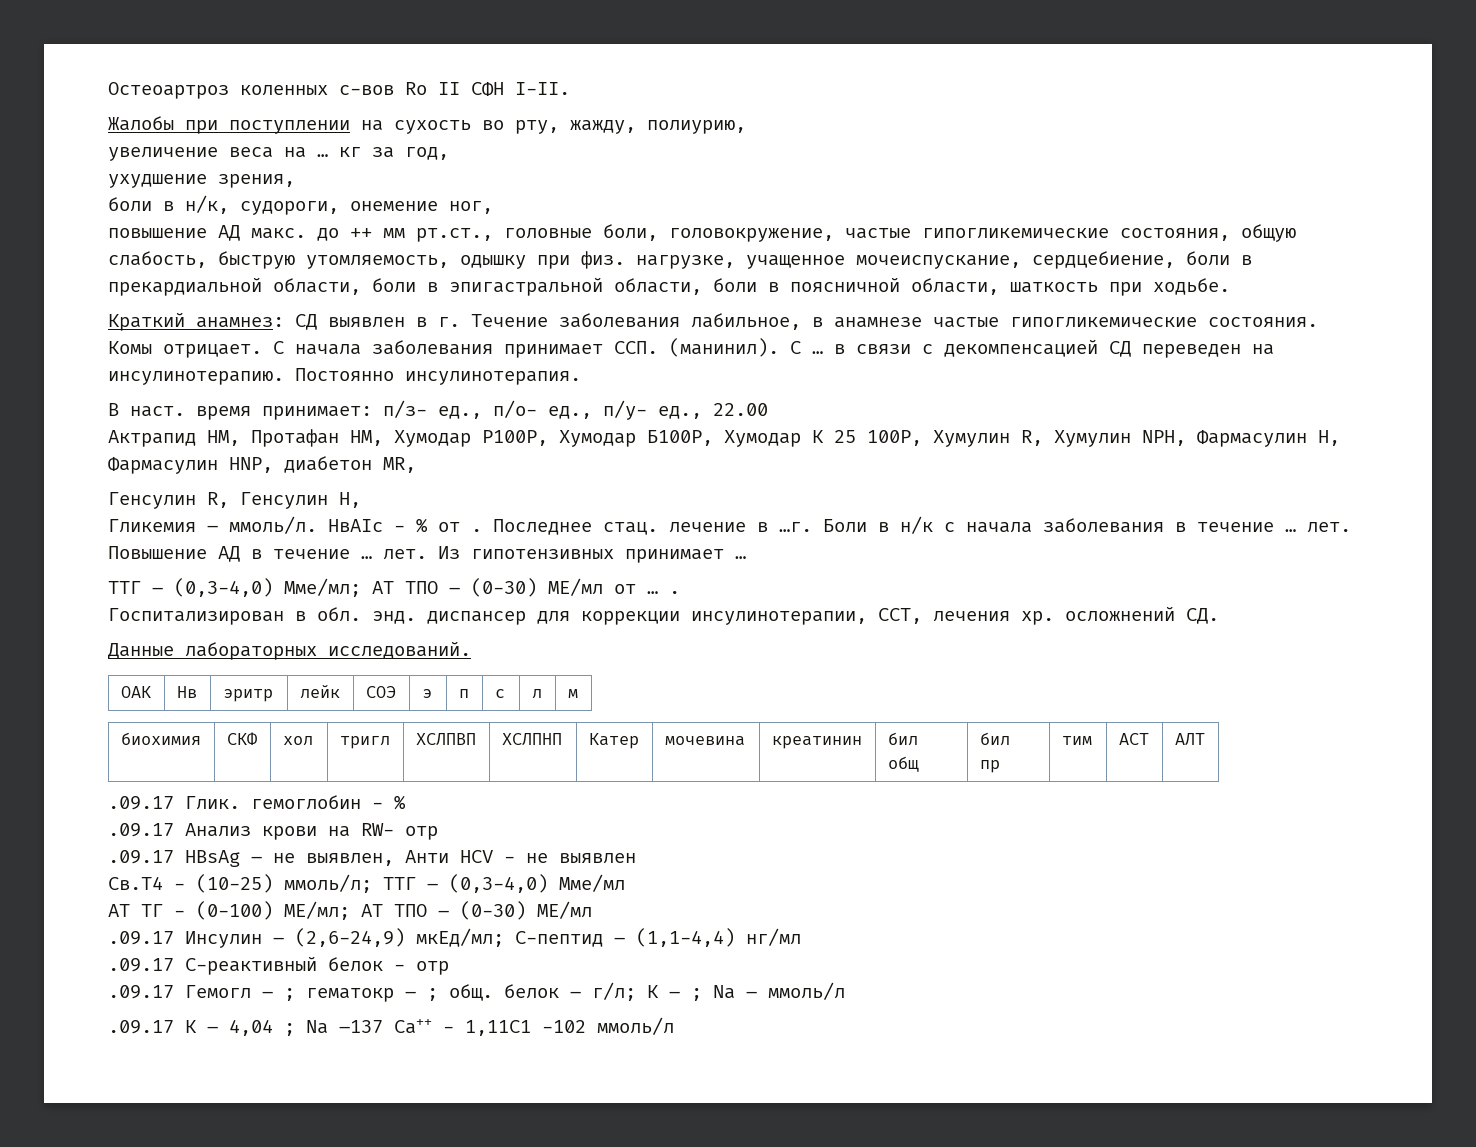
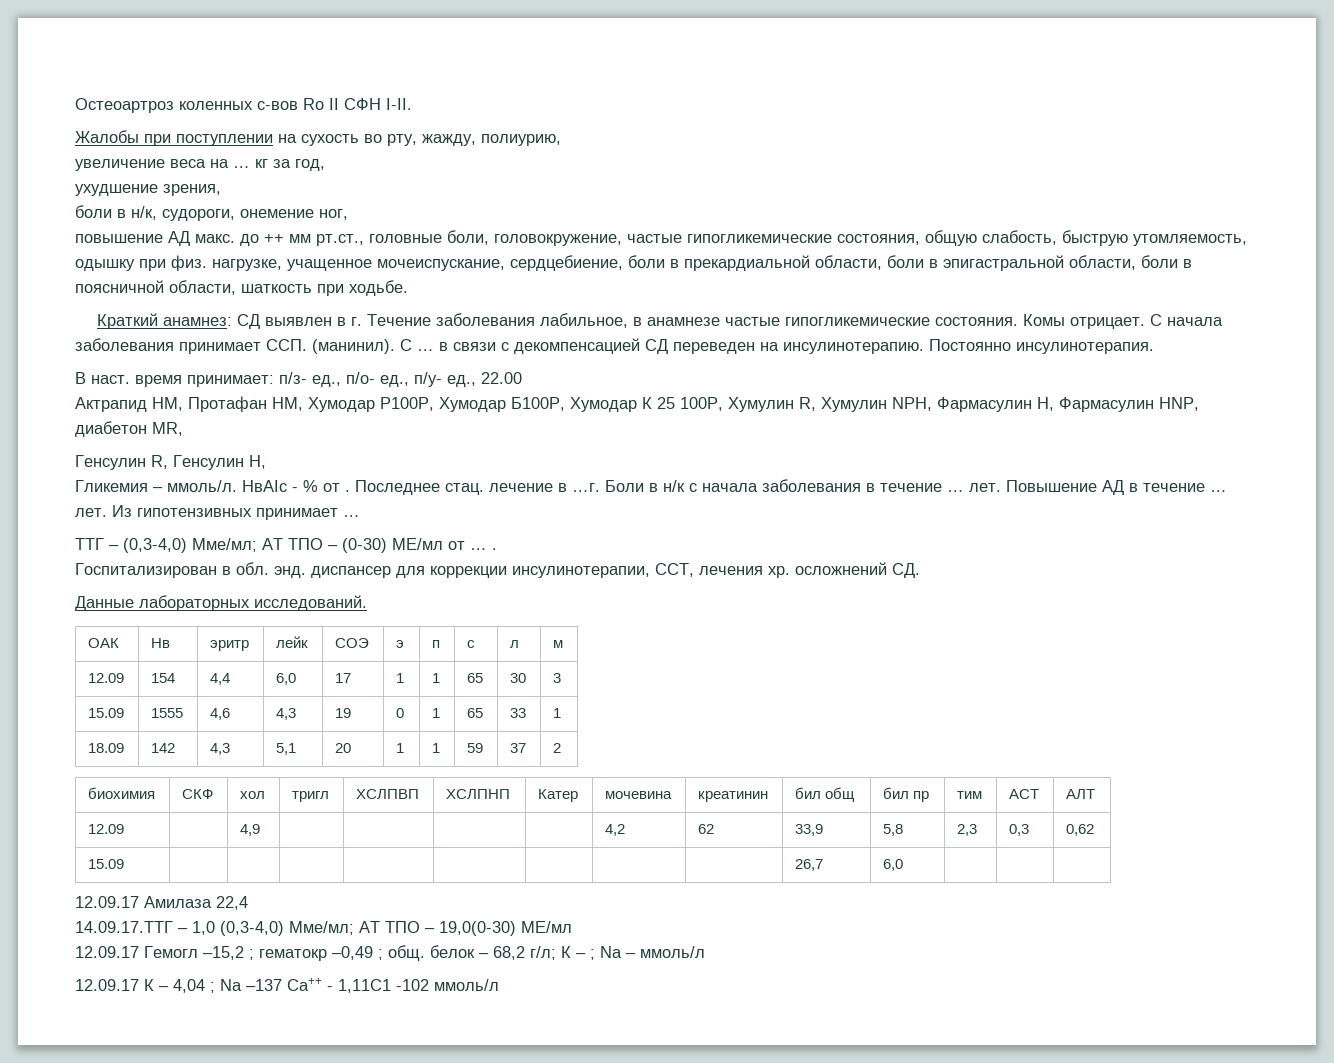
+ 12.09 | 154 | 4,4 | 6,0 | 17 | 1 | 1 | 65 | 30 | 3
+ 15.09 | 1555 | 4,6 | 4,3 | 19 | 0 | 1 | 65 | 33 | 1
+ 18.09 | 142 | 4,3 | 5,1 | 20 | 1 | 1 | 59 | 37 | 2
- .09.17 Глик. гемоглобин - %
- .09.17 Анализ крови на RW- отр
- .09.17 НВsАg – не выявлен, Анти НСV - не выявлен
- Св.Т4 - (10-25) ммоль/л; ТТГ – (0,3-4,0) Мме/мл
- АТ ТГ - (0-100) МЕ/мл; АТ ТПО – (0-30) МЕ/мл
+ 12.09 | | 4,9 | | | | | 4,2 | 62 | 33,9 | 5,8 | 2,3 | 0,3 | 0,62
+ 15.09 | | | | | | | | | 26,7 | 6,0 | | |
+ 12.09.17 Амилаза 22,4
+ 14.09.17.ТТГ – 1,0 (0,3-4,0) Мме/мл; АТ ТПО – 19,0(0-30) МЕ/мл
- .09.17 Инсулин – (2,6-24,9) мкЕд/мл; С-пептид – (1,1-4,4) нг/мл
- .09.17 С-реактивный белок - отр
- .09.17 Гемогл – ; гематокр – ; общ. белок – г/л; К – ; Nа – ммоль/л
+ 12.09.17 Гемогл –15,2 ; гематокр –0,49 ; общ. белок – 68,2 г/л; К – ; Nа – ммоль/л
- .09.17 К – 4,04 ; Nа –137 Са++ - 1,11С1 -102 ммоль/л
+ 12.09.17 К – 4,04 ; Nа –137 Са++ - 1,11С1 -102 ммоль/л

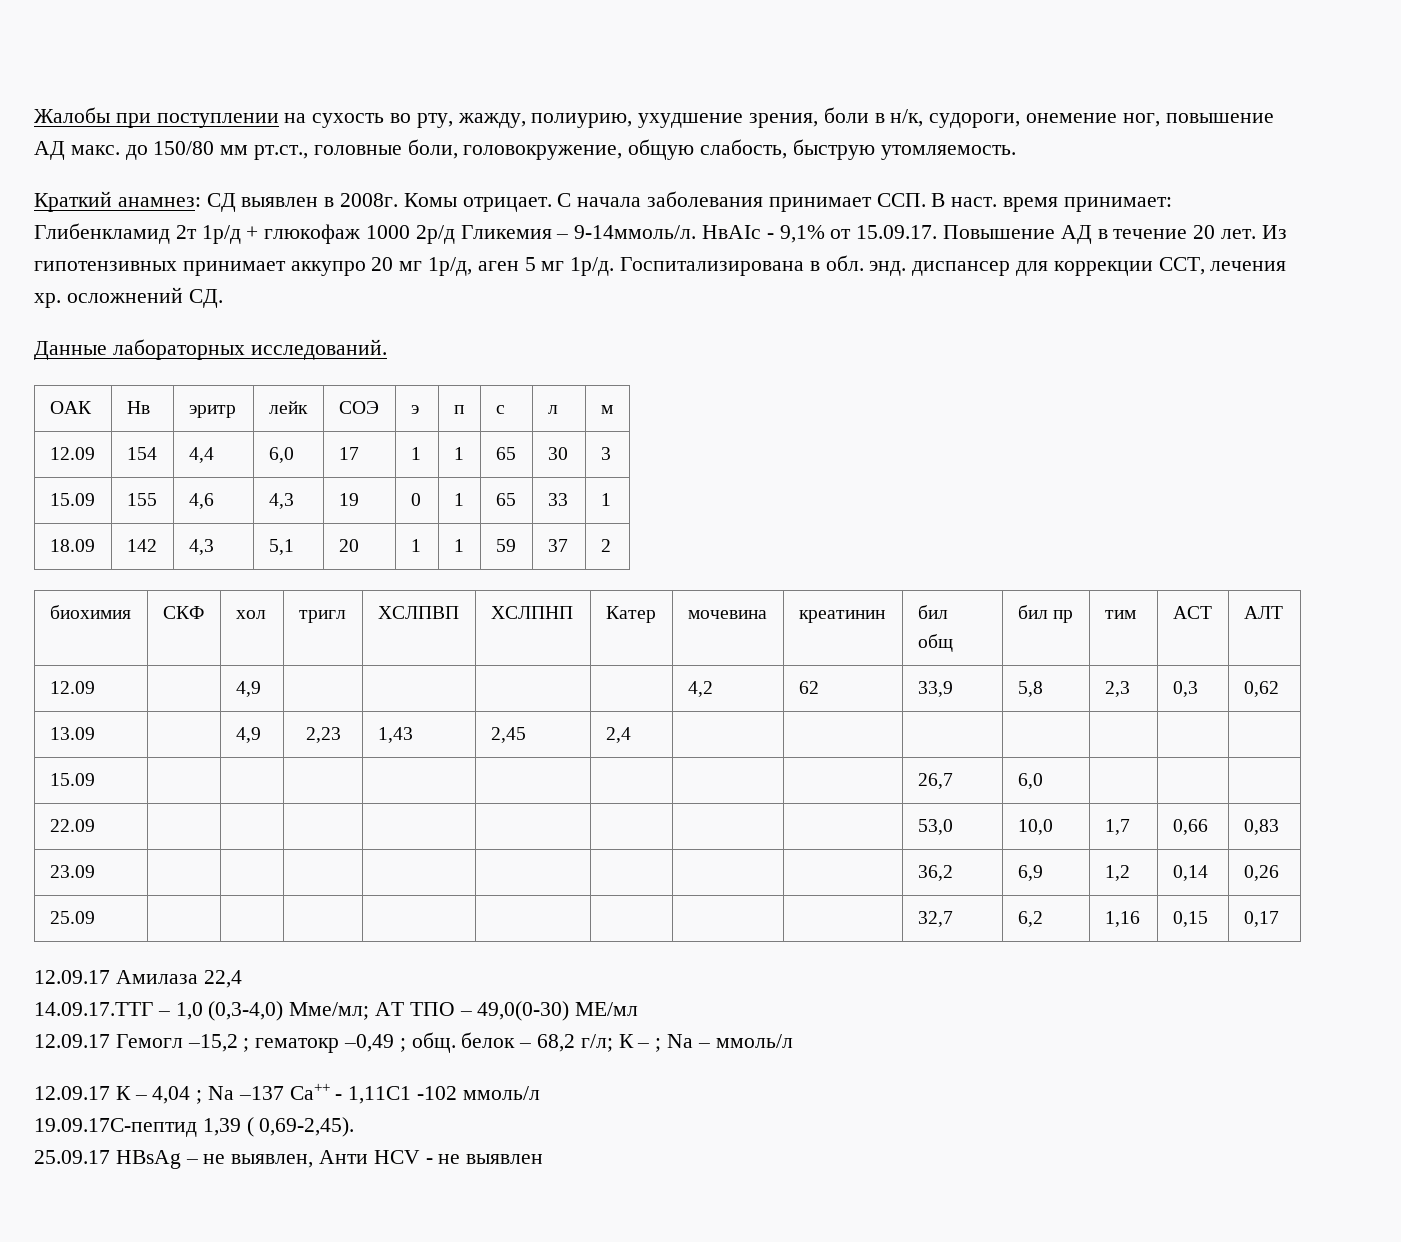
- Остеоартроз коленных с-вов Rо II СФН I-II.
- Жалобы при поступлении на сухость во рту, жажду, полиурию,
- увеличение веса на … кг за год,
- ухудшение зрения,
- боли в н/к, судороги, онемение ног,
- повышение АД макс. до ++ мм рт.ст., головные боли, головокружение, частые гипогликемические состояния, общую слабость, быструю утомляемость, одышку при физ. нагрузке, учащенное мочеиспускание, сердцебиение, боли в прекардиальной области, боли в эпигастральной области, боли в поясничной области, шаткость при ходьбе.
+ Жалобы при поступлении на сухость во рту, жажду, полиурию, ухудшение зрения, боли в н/к, судороги, онемение ног, повышение АД макс. до 150/80 мм рт.ст., головные боли, головокружение, общую слабость, быструю утомляемость.
- Краткий анамнез: СД выявлен в г. Течение заболевания лабильное, в анамнезе частые гипогликемические состояния.
+ Краткий анамнез: СД выявлен в 2008г.
- С начала заболевания принимает ССП. (манинил). С … в связи с декомпенсацией СД переведен на инсулинотерапию. Постоянно инсулинотерапия.
- В наст. время принимает: п/з- ед., п/о- ед., п/у- ед., 22.00
- Актрапид НМ, Протафан НМ, Хумодар Р100Р, Хумодар Б100Р, Хумодар К 25 100Р, Хумулин R, Хумулин NРН, Фармасулин Н, Фармасулин НNР, диабетон МR,
- Генсулин R, Генсулин Н,
- Гликемия – ммоль/л.
+ С начала заболевания принимает ССП. В наст. время принимает: Глибенкламид 2т 1р/д + глюкофаж 1000 2р/д Гликемия – 9-14ммоль/л.
- НвАIс - % от . Последнее стац. лечение в …г. Боли в н/к с начала заболевания в течение … лет. Повышение АД в течение … лет.
+ НвАIс - 9,1% от 15.09.17. Повышение АД в течение 20 лет.
- Из гипотензивных принимает …
- ТТГ – (0,3-4,0) Мме/мл; АТ ТПО – (0-30) МЕ/мл от … .
- Госпитализирован в обл. энд. диспансер для коррекции инсулинотерапии, ССТ, лечения хр. осложнений СД.
+ Из гипотензивных принимает аккупро 20 мг 1р/д, аген 5 мг 1р/д. Госпитализирована в обл. энд. диспансер для коррекции ССТ, лечения хр. осложнений СД.
- 15.09 | 1555 | 4,6 | 4,3 | 19 | 0 | 1 | 65 | 33 | 1
+ 15.09 | 155 | 4,6 | 4,3 | 19 | 0 | 1 | 65 | 33 | 1
+ 13.09 | | 4,9 | 2,23 | 1,43 | 2,45 | 2,4 | | | | | | |
  15.09 | | | | | | | | | 26,7 | 6,0 | | |
+ 22.09 | | | | | | | | | 53,0 | 10,0 | 1,7 | 0,66 | 0,83
+ 23.09 | | | | | | | | | 36,2 | 6,9 | 1,2 | 0,14 | 0,26
+ 25.09 | | | | | | | | | 32,7 | 6,2 | 1,16 | 0,15 | 0,17
- 14.09.17.ТТГ – 1,0 (0,3-4,0) Мме/мл; АТ ТПО – 19,0(0-30) МЕ/мл
+ 14.09.17.ТТГ – 1,0 (0,3-4,0) Мме/мл; АТ ТПО – 49,0(0-30) МЕ/мл
+ 19.09.17С-пептид 1,39 ( 0,69-2,45).
+ 25.09.17 НВsАg – не выявлен, Анти НСV - не выявлен

